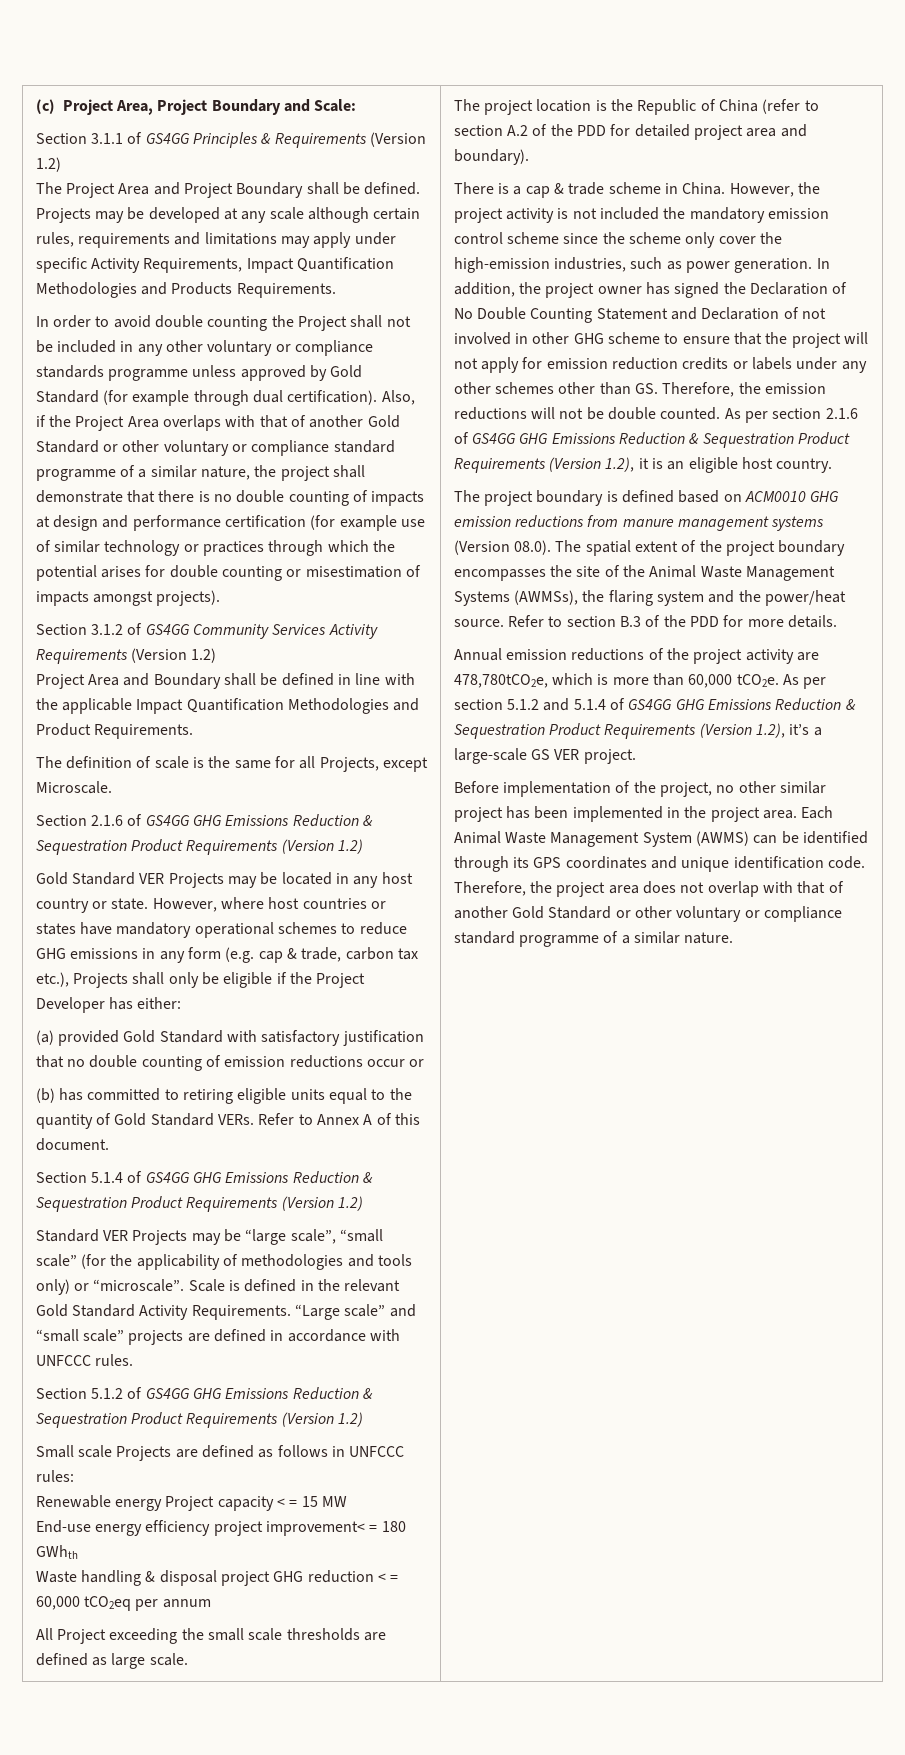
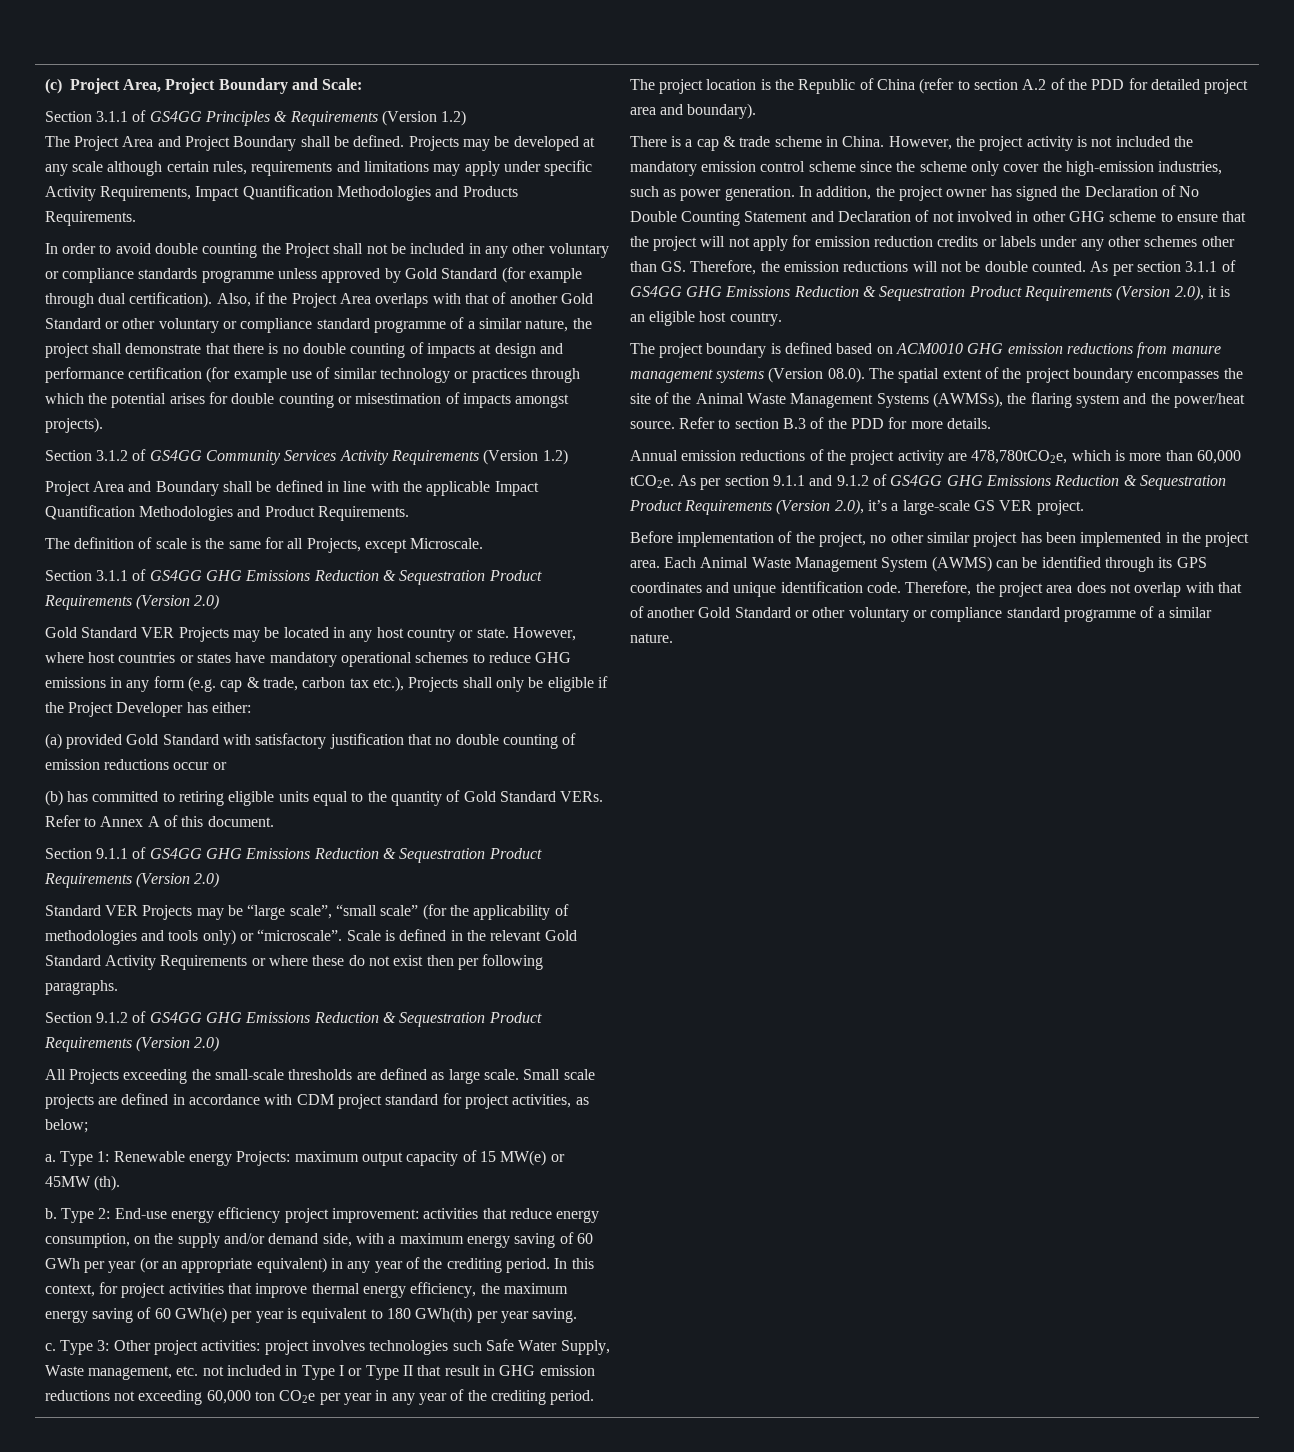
- Section 2.1.6 of GS4GG GHG Emissions Reduction & Sequestration Product Requirements (Version 1.2)
+ Section 3.1.1 of GS4GG GHG Emissions Reduction & Sequestration Product Requirements (Version 2.0)
- Section 5.1.4 of GS4GG GHG Emissions Reduction & Sequestration Product Requirements (Version 1.2)
+ Section 9.1.1 of GS4GG GHG Emissions Reduction & Sequestration Product Requirements (Version 2.0)
- Scale is defined in the relevant Gold Standard Activity Requirements. “Large scale” and “small scale” projects are defined in accordance with UNFCCC rules.
- Section 5.1.2 of GS4GG GHG Emissions Reduction & Sequestration Product Requirements (Version 1.2)
- Small scale Projects are defined as follows in UNFCCC rules:
- Renewable energy Project capacity < = 15 MW
- End-use energy efficiency project improvement< = 180 GWhth
- Waste handling & disposal project GHG reduction < = 60,000 tCO2eq per annum
+ Scale is defined in the relevant Gold Standard Activity Requirements or where these do not exist then per following paragraphs.
+ Section 9.1.2 of GS4GG GHG Emissions Reduction & Sequestration Product Requirements (Version 2.0)
- All Project exceeding the small scale thresholds are defined as large scale.
+ All Projects exceeding the small-scale thresholds are defined as large scale. Small scale projects are defined in accordance with CDM project standard for project activities, as below;
+ a. Type 1: Renewable energy Projects: maximum output capacity of 15 MW(e) or 45MW (th).
+ b. Type 2: End-use energy efficiency project improvement: activities that reduce energy consumption, on the supply and/or demand side, with a maximum energy saving of 60 GWh per year (or an appropriate equivalent) in any year of the crediting period. In this context, for project activities that improve thermal energy efficiency, the maximum energy saving of 60 GWh(e) per year is equivalent to 180 GWh(th) per year saving.
+ c. Type 3: Other project activities: project involves technologies such Safe Water Supply, Waste management, etc. not included in Type I or Type II that result in GHG emission reductions not exceeding 60,000 ton CO2e per year in any year of the crediting period.
- As per section 2.1.6 of GS4GG GHG Emissions Reduction & Sequestration Product Requirements (Version 1.2), it is an eligible host country.
+ As per section 3.1.1 of GS4GG GHG Emissions Reduction & Sequestration Product Requirements (Version 2.0), it is an eligible host country.
- As per section 5.1.2 and 5.1.4 of GS4GG GHG Emissions Reduction & Sequestration Product Requirements (Version 1.2), it’s a large-scale GS VER project.
+ As per section 9.1.1 and 9.1.2 of GS4GG GHG Emissions Reduction & Sequestration Product Requirements (Version 2.0), it’s a large-scale GS VER project.

